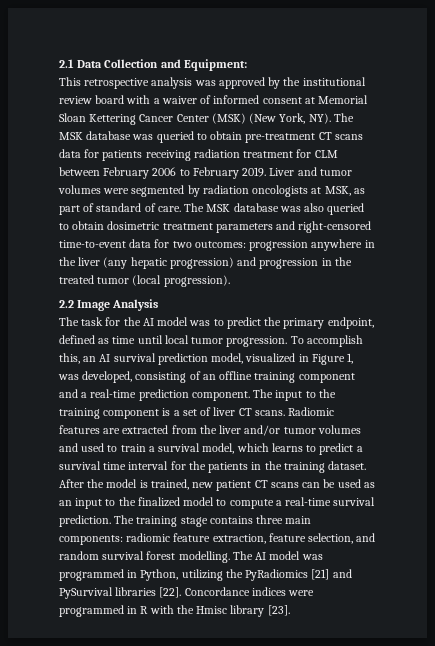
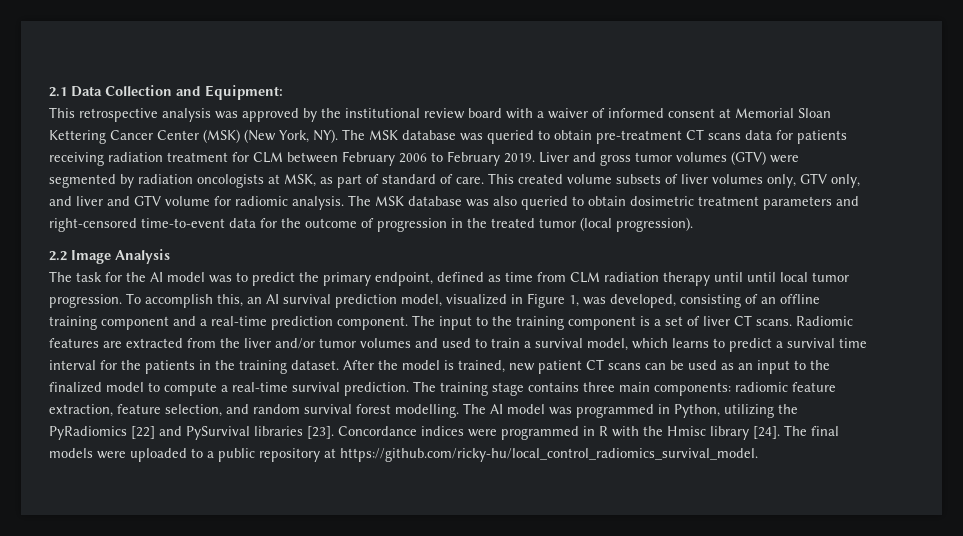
- Liver and tumor volumes were segmented by radiation oncologists at MSK, as part of standard of care.
+ Liver and gross tumor volumes (GTV) were segmented by radiation oncologists at MSK, as part of standard of care.
+ This created volume subsets of liver volumes only, GTV only, and liver and GTV volume for radiomic analysis.
- The MSK database was also queried to obtain dosimetric treatment parameters and right-censored time-to-event data for two outcomes: progression anywhere in the liver (any hepatic progression) and progression in the treated tumor (local progression).
+ The MSK database was also queried to obtain dosimetric treatment parameters and right-censored time-to-event data for the outcome of progression in the treated tumor (local progression).
- The task for the AI model was to predict the primary endpoint, defined as time until local tumor progression.
+ The task for the AI model was to predict the primary endpoint, defined as time from CLM radiation therapy until until local tumor progression.
- The AI model was programmed in Python, utilizing the PyRadiomics [21] and PySurvival libraries [22].
+ The AI model was programmed in Python, utilizing the PyRadiomics [22] and PySurvival libraries [23].
- Concordance indices were programmed in R with the Hmisc library [23].
+ Concordance indices were programmed in R with the Hmisc library [24]. The final models were uploaded to a public repository at https://github.com/ricky-hu/local_control_radiomics_survival_model.

